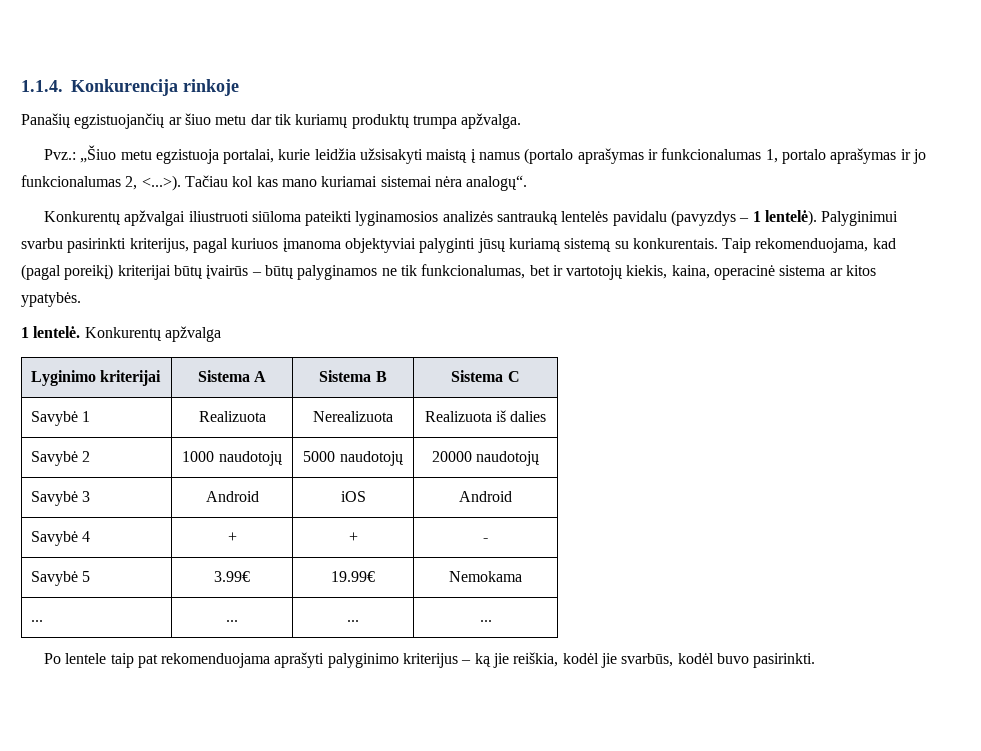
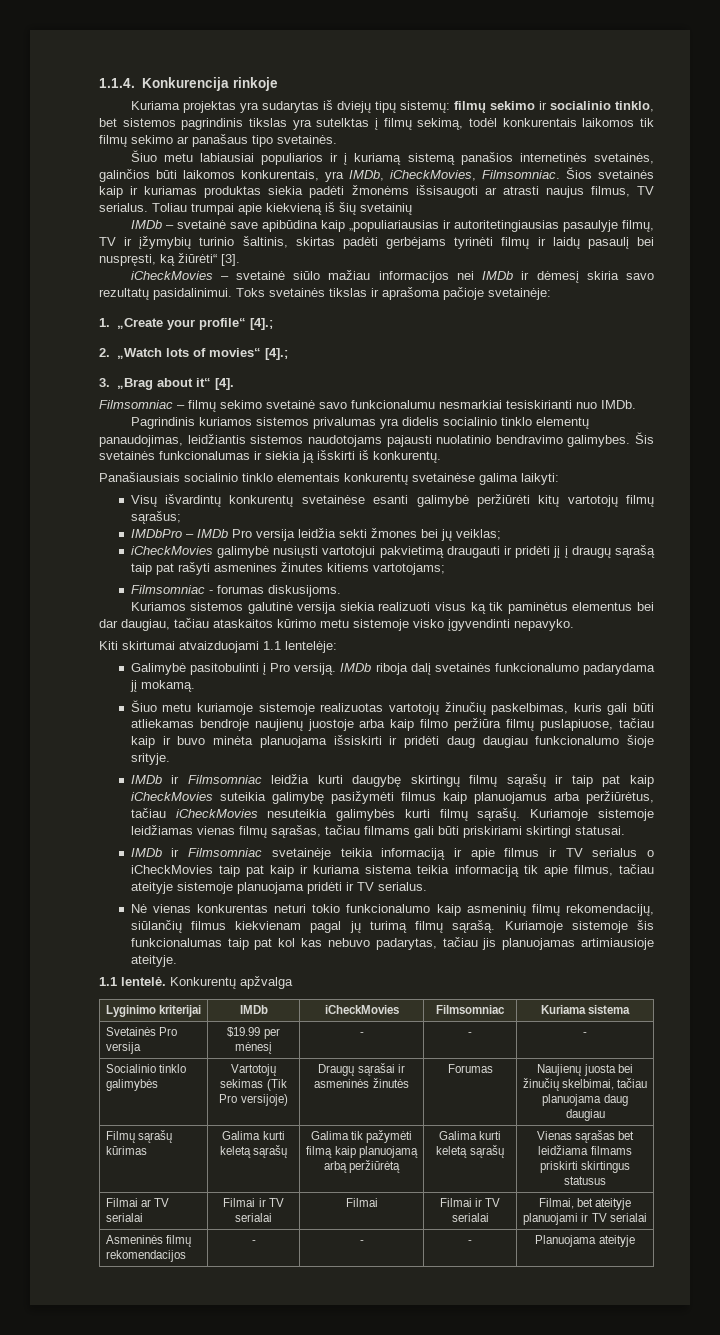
- Panašių egzistuojančių ar šiuo metu dar tik kuriamų produktų trumpa apžvalga.
- Pvz.: „Šiuo metu egzistuoja portalai, kurie leidžia užsisakyti maistą į namus (portalo aprašymas ir funkcionalumas 1, portalo aprašymas ir jo funkcionalumas 2, <...>). Tačiau kol kas mano kuriamai sistemai nėra analogų“.
- Konkurentų apžvalgai iliustruoti siūloma pateikti lyginamosios analizės santrauką lentelės pavidalu (pavyzdys – 1 lentelė). Palyginimui svarbu pasirinkti kriterijus, pagal kuriuos įmanoma objektyviai palyginti jūsų kuriamą sistemą su konkurentais. Taip rekomenduojama, kad (pagal poreikį) kriterijai būtų įvairūs – būtų palyginamos ne tik funkcionalumas, bet ir vartotojų kiekis, kaina, operacinė sistema ar kitos ypatybės.
- 1 lentelė.
+ Kuriama projektas yra sudarytas iš dviejų tipų sistemų: filmų sekimo ir socialinio tinklo, bet sistemos pagrindinis tikslas yra sutelktas į filmų sekimą, todėl konkurentais laikomos tik filmų sekimo ar panašaus tipo svetainės.
+ Šiuo metu labiausiai populiarios ir į kuriamą sistemą panašios internetinės svetainės, galinčios būti laikomos konkurentais, yra IMDb, iCheckMovies, Filmsomniac. Šios svetainės kaip ir kuriamas produktas siekia padėti žmonėms išsisaugoti ar atrasti naujus filmus, TV serialus. Toliau trumpai apie kiekvieną iš šių svetainių
+ IMDb – svetainė save apibūdina kaip „populiariausias ir autoritetingiausias pasaulyje filmų, TV ir įžymybių turinio šaltinis, skirtas padėti gerbėjams tyrinėti filmų ir laidų pasaulį bei nuspręsti, ką žiūrėti“ [3].
+ iCheckMovies – svetainė siūlo mažiau informacijos nei IMDb ir dėmesį skiria savo rezultatų pasidalinimui. Toks svetainės tikslas ir aprašoma pačioje svetainėje:
+ 1. „Create your profile“ [4].;
+ 2. „Watch lots of movies“ [4].;
+ 3. „Brag about it“ [4].
+ Filmsomniac – filmų sekimo svetainė savo funkcionalumu nesmarkiai tesiskirianti nuo IMDb.
+ Pagrindinis kuriamos sistemos privalumas yra didelis socialinio tinklo elementų panaudojimas, leidžiantis sistemos naudotojams pajausti nuolatinio bendravimo galimybes. Šis svetainės funkcionalumas ir siekia ją išskirti iš konkurentų.
+ Panašiausiais socialinio tinklo elementais konkurentų svetainėse galima laikyti:
+ Visų išvardintų konkurentų svetainėse esanti galimybė peržiūrėti kitų vartotojų filmų sąrašus;
+ IMDbPro – IMDb Pro versija leidžia sekti žmones bei jų veiklas;
+ iCheckMovies galimybė nusiųsti vartotojui pakvietimą draugauti ir pridėti jį į draugų sąrašą taip pat rašyti asmenines žinutes kitiems vartotojams;
+ Filmsomniac - forumas diskusijoms.
+ Kuriamos sistemos galutinė versija siekia realizuoti visus ką tik paminėtus elementus bei dar daugiau, tačiau ataskaitos kūrimo metu sistemoje visko įgyvendinti nepavyko.
+ Kiti skirtumai atvaizduojami 1.1 lentelėje:
+ Galimybė pasitobulinti į Pro versiją. IMDb riboja dalį svetainės funkcionalumo padarydama jį mokamą.
+ Šiuo metu kuriamoje sistemoje realizuotas vartotojų žinučių paskelbimas, kuris gali būti atliekamas bendroje naujienų juostoje arba kaip filmo peržiūra filmų puslapiuose, tačiau kaip ir buvo minėta planuojama išsiskirti ir pridėti daug daugiau funkcionalumo šioje srityje.
+ IMDb ir Filmsomniac leidžia kurti daugybę skirtingų filmų sąrašų ir taip pat kaip iCheckMovies suteikia galimybę pasižymėti filmus kaip planuojamus arba peržiūrėtus, tačiau iCheckMovies nesuteikia galimybės kurti filmų sąrašų. Kuriamoje sistemoje leidžiamas vienas filmų sąrašas, tačiau filmams gali būti priskiriami skirtingi statusai.
+ IMDb ir Filmsomniac svetainėje teikia informaciją ir apie filmus ir TV serialus o iCheckMovies taip pat kaip ir kuriama sistema teikia informaciją tik apie filmus, tačiau ateityje sistemoje planuojama pridėti ir TV serialus.
+ Nė vienas konkurentas neturi tokio funkcionalumo kaip asmeninių filmų rekomendacijų, siūlančių filmus kiekvienam pagal jų turimą filmų sąrašą. Kuriamoje sistemoje šis funkcionalumas taip pat kol kas nebuvo padarytas, tačiau jis planuojamas artimiausioje ateityje.
+ 1.1 lentelė.
- Lyginimo kriterijai | Sistema A | Sistema B | Sistema C
- Savybė 1 | Realizuota | Nerealizuota | Realizuota iš dalies
- Savybė 2 | 1000 naudotojų | 5000 naudotojų | 20000 naudotojų
- Savybė 3 | Android | iOS | Android
- Savybė 4 | + | + | -
- Savybė 5 | 3.99€ | 19.99€ | Nemokama
- ... | ... | ... | ...
- Po lentele taip pat rekomenduojama aprašyti palyginimo kriterijus – ką jie reiškia, kodėl jie svarbūs, kodėl buvo pasirinkti.
+ Lyginimo kriterijai | IMDb | iCheckMovies | Filmsomniac | Kuriama sistema
+ Svetainės Pro versija | $19.99 per mėnesį | - | - | -
+ Socialinio tinklo galimybės | Vartotojų sekimas (Tik Pro versijoje) | Draugų sąrašai ir asmeninės žinutės | Forumas | Naujienų juosta bei žinučių skelbimai, tačiau planuojama daug daugiau
+ Filmų sąrašų kūrimas | Galima kurti keletą sąrašų | Galima tik pažymėti filmą kaip planuojamą arbą peržiūrėtą | Galima kurti keletą sąrašų | Vienas sąrašas bet leidžiama filmams priskirti skirtingus statusus
+ Filmai ar TV serialai | Filmai ir TV serialai | Filmai | Filmai ir TV serialai | Filmai, bet ateityje planuojami ir TV serialai
+ Asmeninės filmų rekomendacijos | - | - | - | Planuojama ateityje

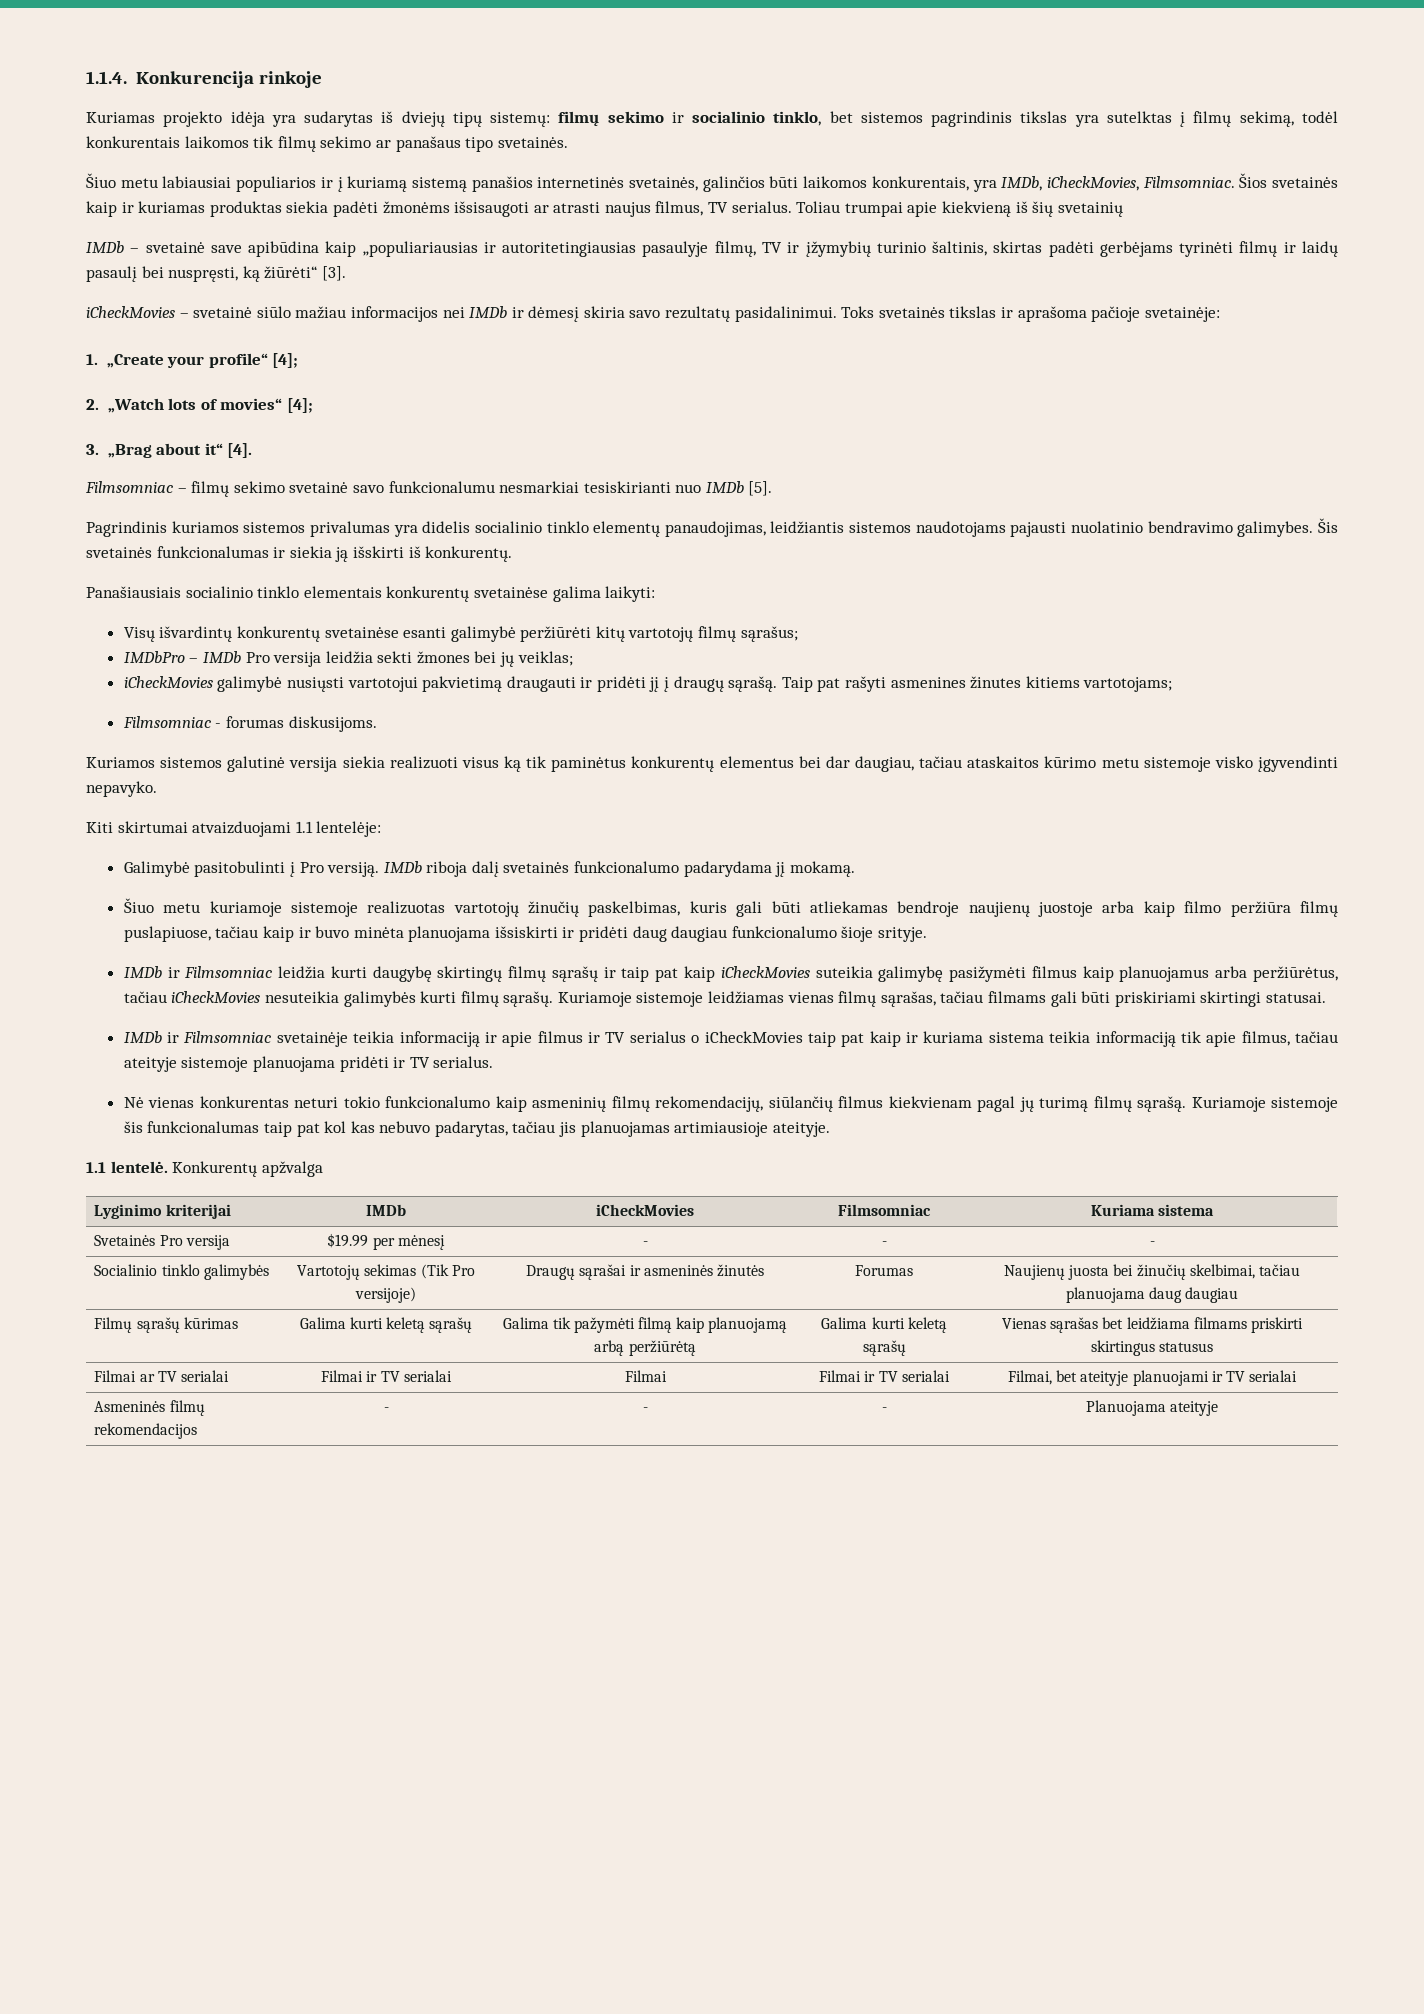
- Kuriama projektas yra sudarytas iš dviejų tipų sistemų: filmų sekimo ir socialinio tinklo, bet sistemos pagrindinis tikslas yra sutelktas į filmų sekimą, todėl konkurentais laikomos tik filmų sekimo ar panašaus tipo svetainės.
+ Kuriamas projekto idėja yra sudarytas iš dviejų tipų sistemų: filmų sekimo ir socialinio tinklo, bet sistemos pagrindinis tikslas yra sutelktas į filmų sekimą, todėl konkurentais laikomos tik filmų sekimo ar panašaus tipo svetainės.
- 1. „Create your profile“ [4].;
+ 1. „Create your profile“ [4];
- 2. „Watch lots of movies“ [4].;
+ 2. „Watch lots of movies“ [4];
- Filmsomniac – filmų sekimo svetainė savo funkcionalumu nesmarkiai tesiskirianti nuo IMDb.
+ Filmsomniac – filmų sekimo svetainė savo funkcionalumu nesmarkiai tesiskirianti nuo IMDb [5].
- iCheckMovies galimybė nusiųsti vartotojui pakvietimą draugauti ir pridėti jį į draugų sąrašą taip pat rašyti asmenines žinutes kitiems vartotojams;
+ iCheckMovies galimybė nusiųsti vartotojui pakvietimą draugauti ir pridėti jį į draugų sąrašą. Taip pat rašyti asmenines žinutes kitiems vartotojams;
- Kuriamos sistemos galutinė versija siekia realizuoti visus ką tik paminėtus elementus bei dar daugiau, tačiau ataskaitos kūrimo metu sistemoje visko įgyvendinti nepavyko.
+ Kuriamos sistemos galutinė versija siekia realizuoti visus ką tik paminėtus konkurentų elementus bei dar daugiau, tačiau ataskaitos kūrimo metu sistemoje visko įgyvendinti nepavyko.

